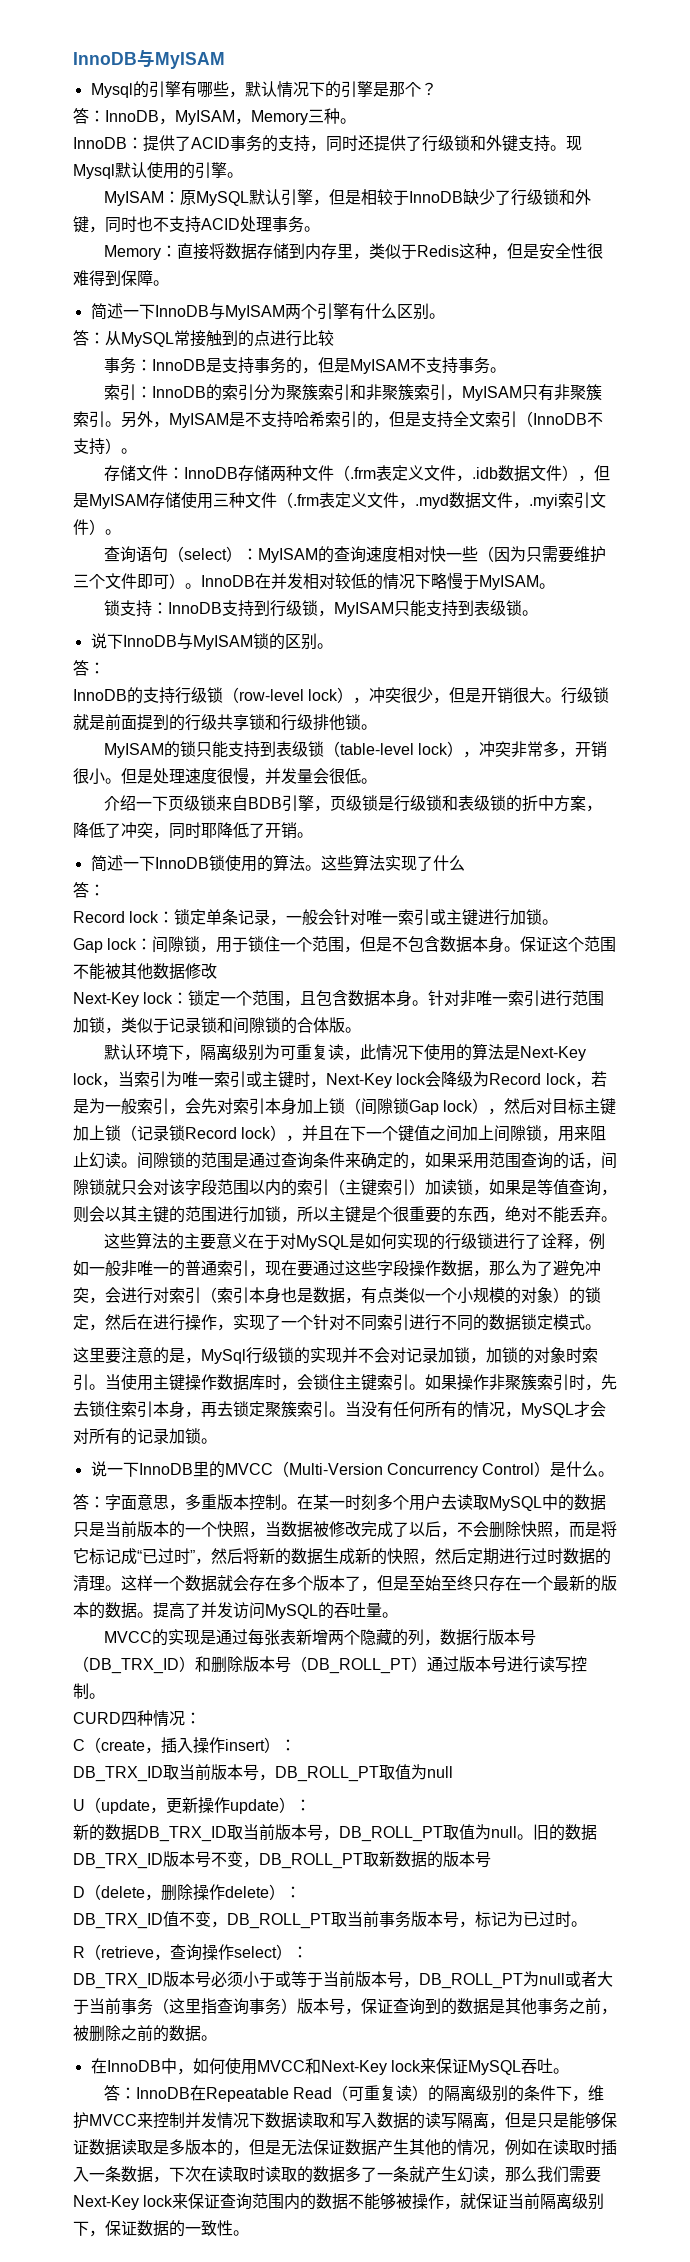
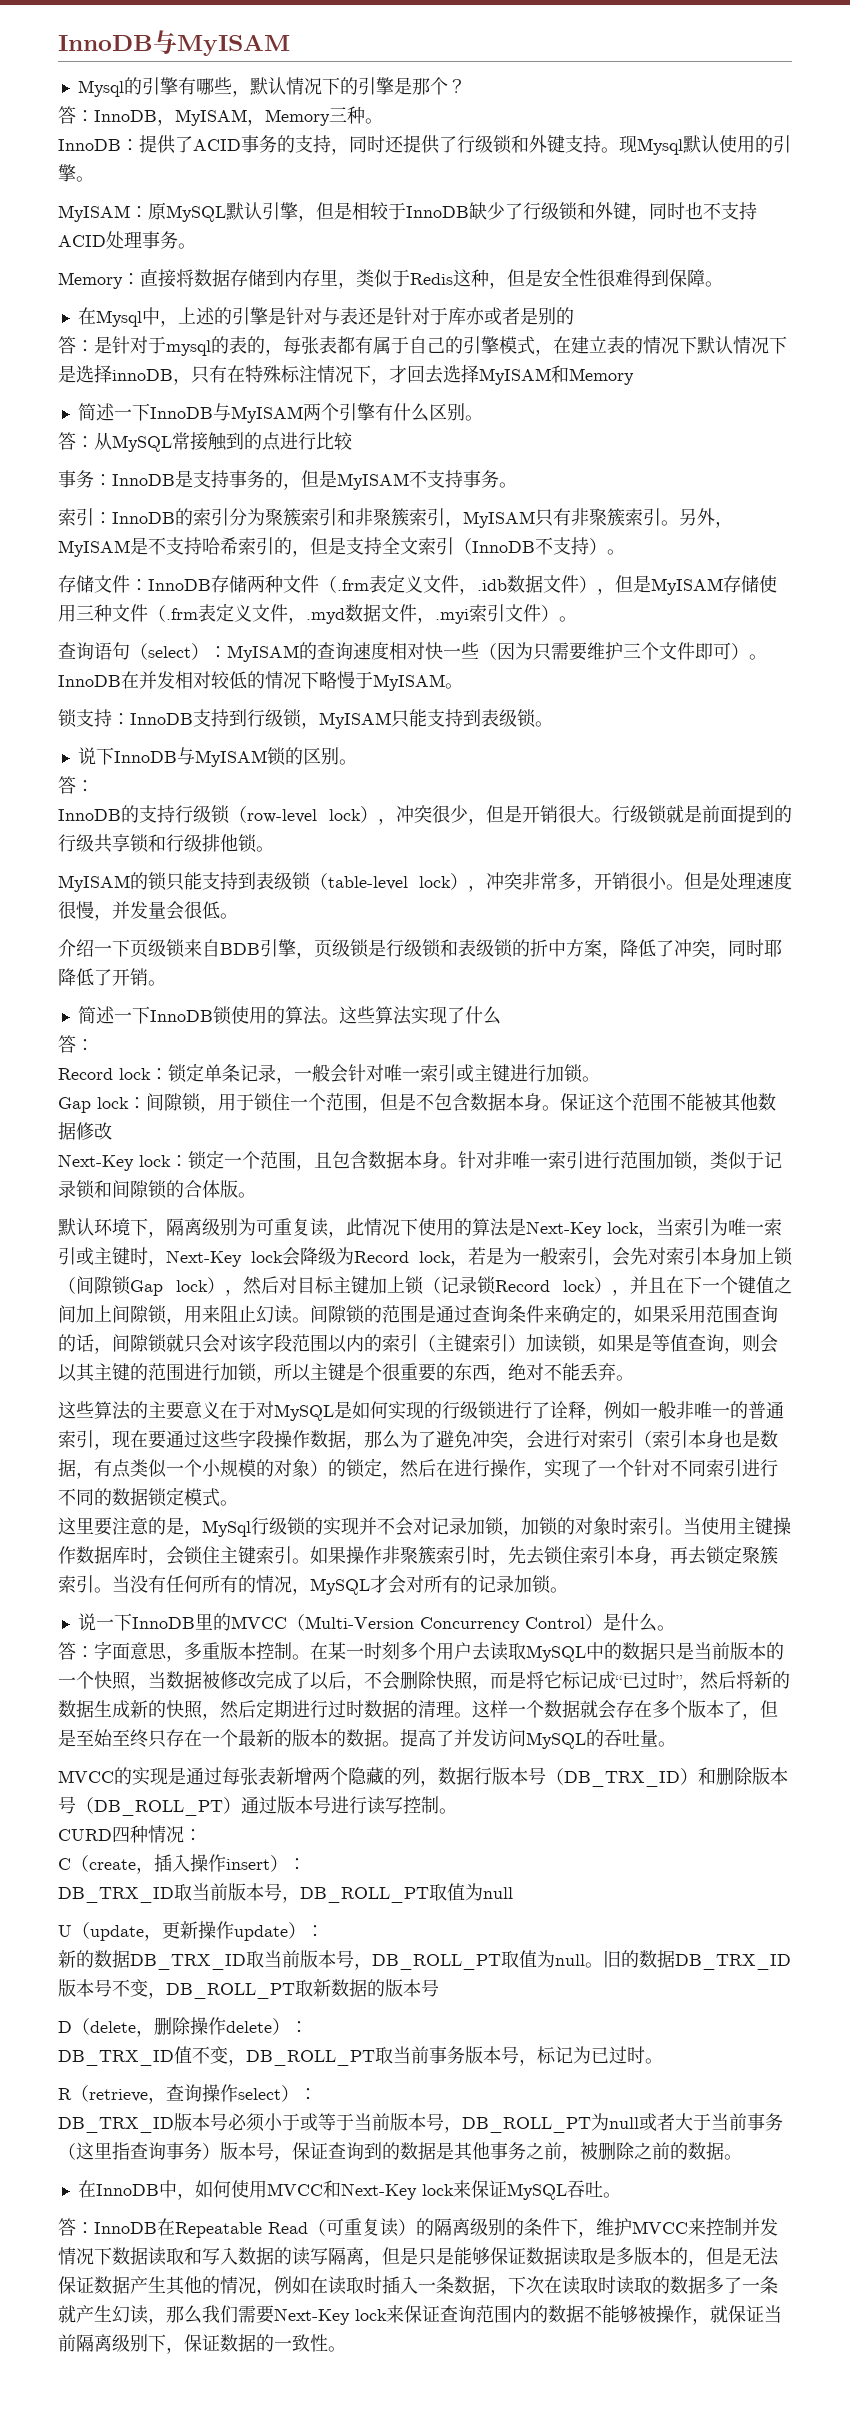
+ 在Mysql中，上述的引擎是针对与表还是针对于库亦或者是别的
+ 答：是针对于mysql的表的，每张表都有属于自己的引擎模式，在建立表的情况下默认情况下是选择innoDB，只有在特殊标注情况下，才回去选择MyISAM和Memory

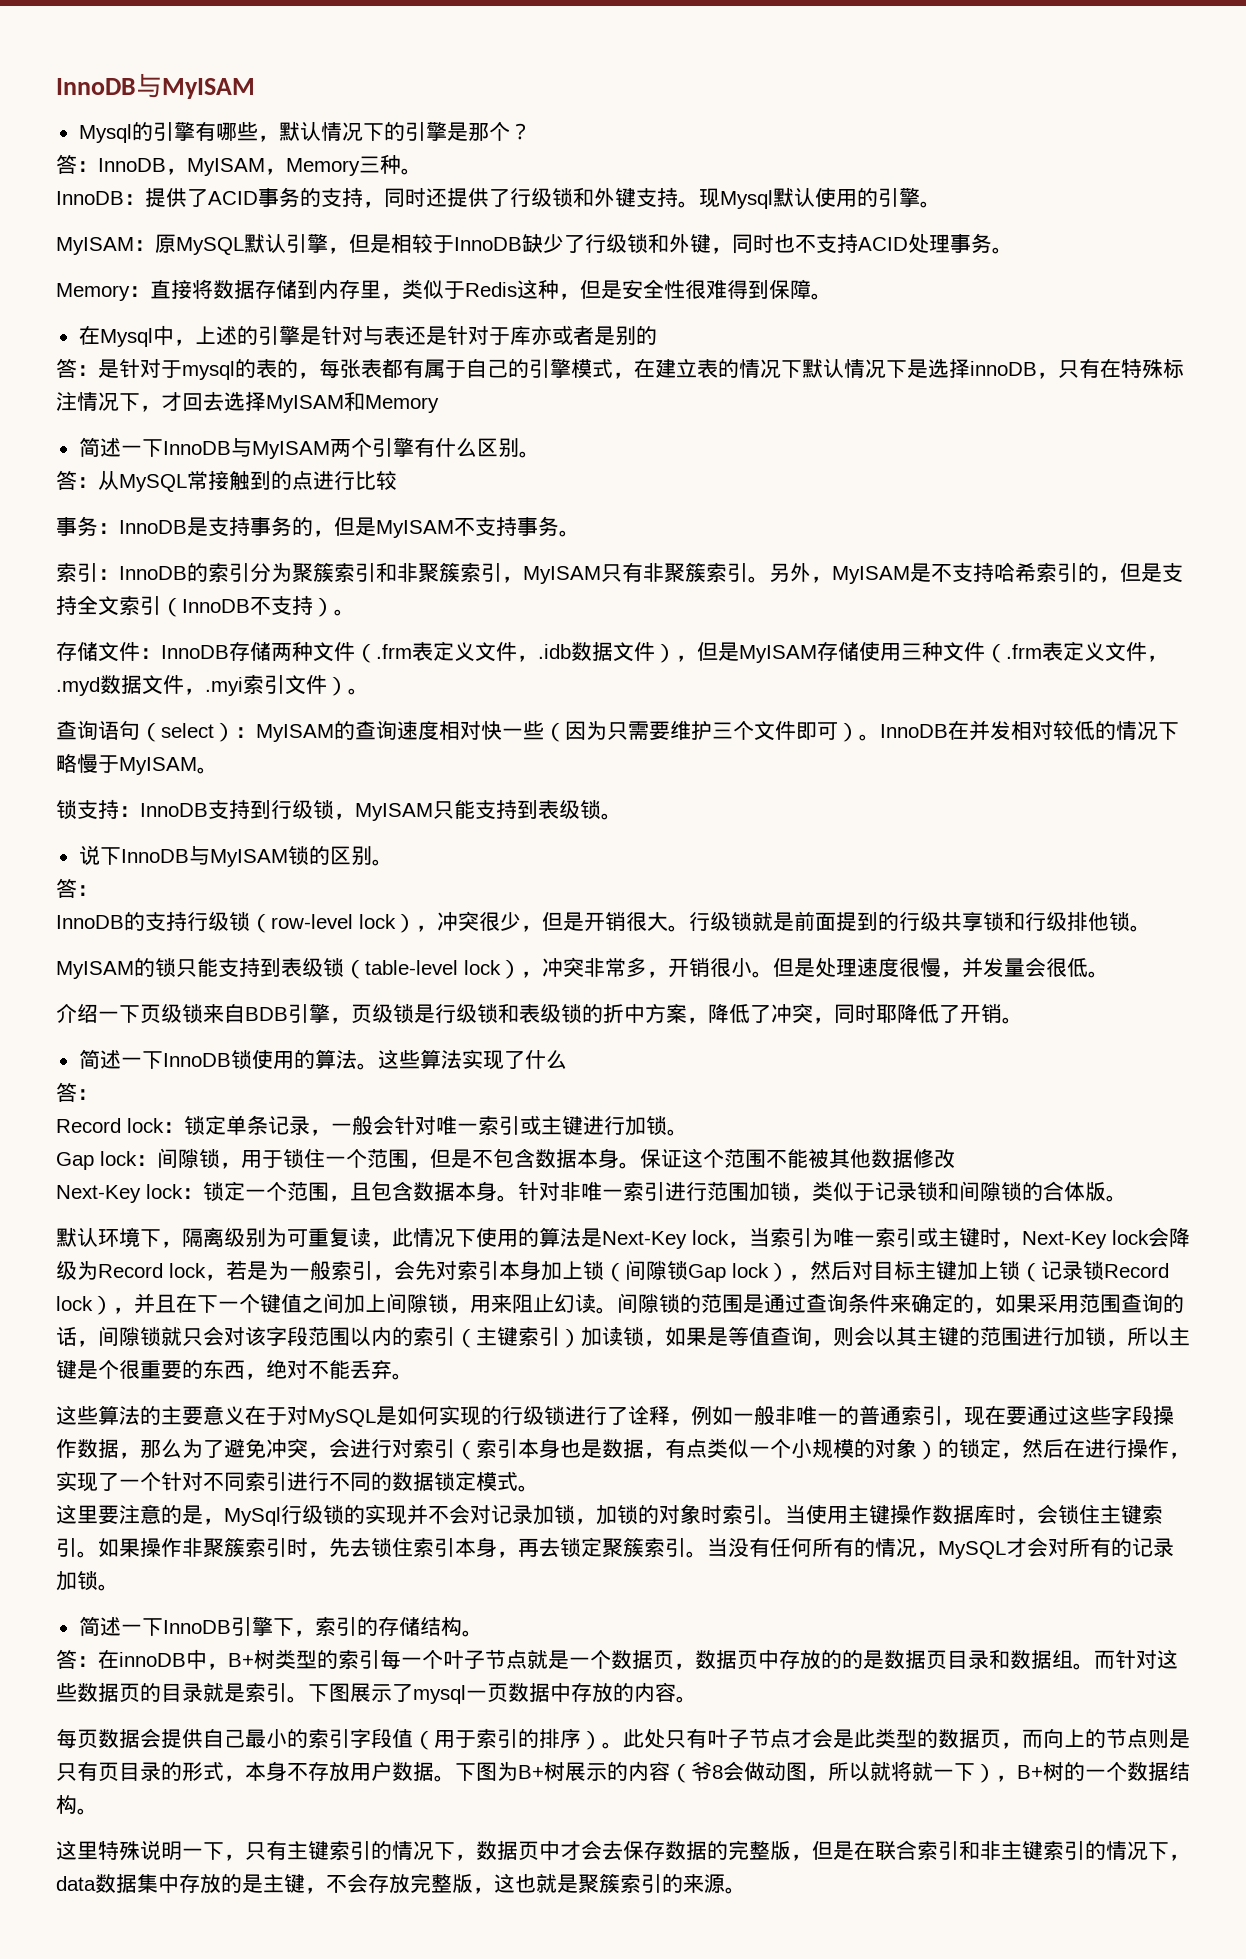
- 说一下InnoDB里的MVCC（Multi-Version Concurrency Control）是什么。
- 答：字面意思，多重版本控制。在某一时刻多个用户去读取MySQL中的数据只是当前版本的一个快照，当数据被修改完成了以后，不会删除快照，而是将它标记成“已过时”，然后将新的数据生成新的快照，然后定期进行过时数据的清理。这样一个数据就会存在多个版本了，但是至始至终只存在一个最新的版本的数据。提高了并发访问MySQL的吞吐量。
- MVCC的实现是通过每张表新增两个隐藏的列，数据行版本号（DB_TRX_ID）和删除版本号（DB_ROLL_PT）通过版本号进行读写控制。
- CURD四种情况：
- C（create，插入操作insert）：
- DB_TRX_ID取当前版本号，DB_ROLL_PT取值为null
- U（update，更新操作update）：
- 新的数据DB_TRX_ID取当前版本号，DB_ROLL_PT取值为null。旧的数据DB_TRX_ID版本号不变，DB_ROLL_PT取新数据的版本号
- D（delete，删除操作delete）：
- DB_TRX_ID值不变，DB_ROLL_PT取当前事务版本号，标记为已过时。
- R（retrieve，查询操作select）：
- DB_TRX_ID版本号必须小于或等于当前版本号，DB_ROLL_PT为null或者大于当前事务（这里指查询事务）版本号，保证查询到的数据是其他事务之前，被删除之前的数据。
- 在InnoDB中，如何使用MVCC和Next-Key lock来保证MySQL吞吐。
- 答：InnoDB在Repeatable Read（可重复读）的隔离级别的条件下，维护MVCC来控制并发情况下数据读取和写入数据的读写隔离，但是只是能够保证数据读取是多版本的，但是无法保证数据产生其他的情况，例如在读取时插入一条数据，下次在读取时读取的数据多了一条就产生幻读，那么我们需要Next-Key lock来保证查询范围内的数据不能够被操作，就保证当前隔离级别下，保证数据的一致性。
+ 简述一下InnoDB引擎下，索引的存储结构。
+ 答：在innoDB中，B+树类型的索引每一个叶子节点就是一个数据页，数据页中存放的的是数据页目录和数据组。而针对这些数据页的目录就是索引。下图展示了mysql一页数据中存放的内容。
+ 每页数据会提供自己最小的索引字段值（用于索引的排序）。此处只有叶子节点才会是此类型的数据页，而向上的节点则是只有页目录的形式，本身不存放用户数据。下图为B+树展示的内容（爷8会做动图，所以就将就一下），B+树的一个数据结构。
+ 这里特殊说明一下，只有主键索引的情况下，数据页中才会去保存数据的完整版，但是在联合索引和非主键索引的情况下，data数据集中存放的是主键，不会存放完整版，这也就是聚簇索引的来源。

